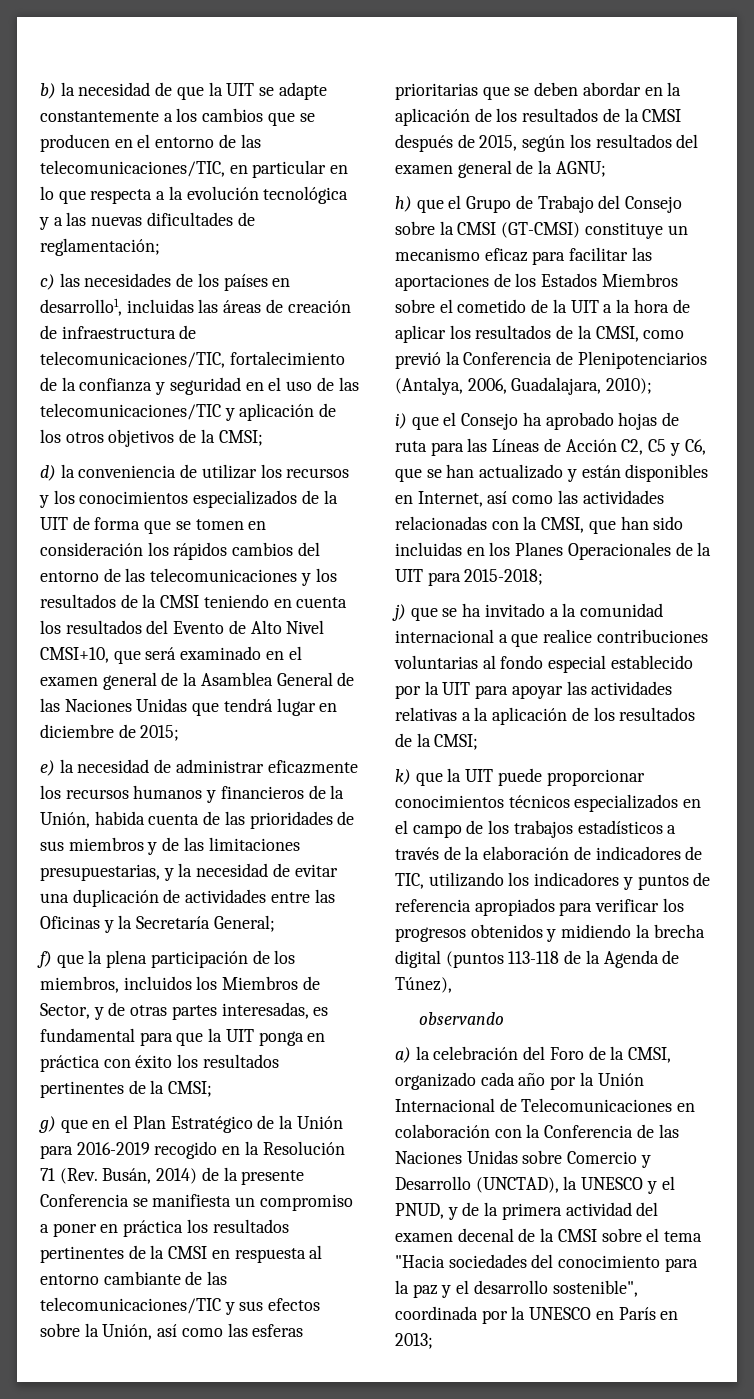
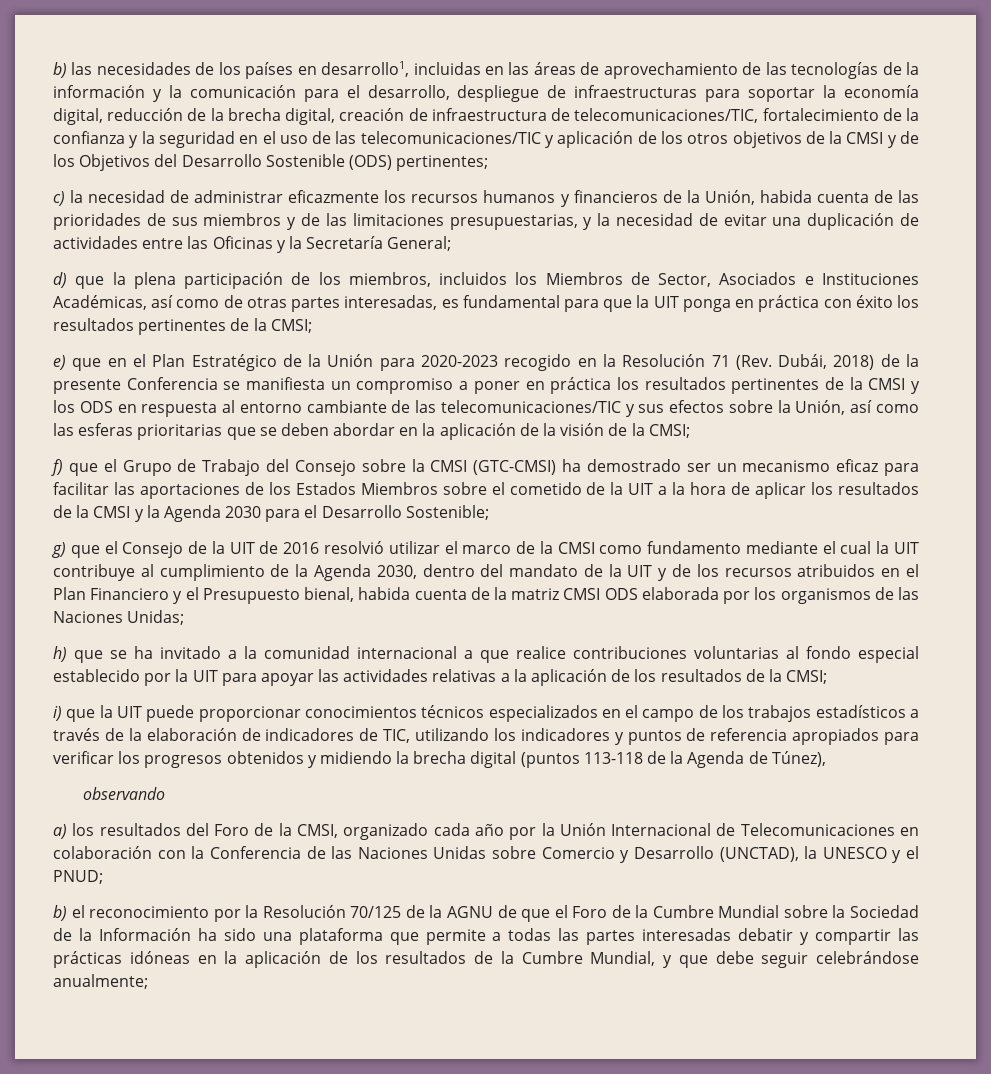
- b) la necesidad de que la UIT se adapte constantemente a los cambios que se producen en el entorno de las telecomunicaciones/TIC, en particular en lo que respecta a la evolución tecnológica y a las nuevas dificultades de reglamentación;
- c) las necesidades de los países en desarrollo1, incluidas las áreas de creación de infraestructura de telecomunicaciones/TIC, fortalecimiento de la confianza y seguridad en el uso de las telecomunicaciones/TIC y aplicación de los otros objetivos de la CMSI;
- d) la conveniencia de utilizar los recursos y los conocimientos especializados de la UIT de forma que se tomen en consideración los rápidos cambios del entorno de las telecomunicaciones y los resultados de la CMSI teniendo en cuenta los resultados del Evento de Alto Nivel CMSI+10, que será examinado en el examen general de la Asamblea General de las Naciones Unidas que tendrá lugar en diciembre de 2015;
- e) la necesidad de administrar eficazmente los recursos humanos y financieros de la Unión, habida cuenta de las prioridades de sus miembros y de las limitaciones presupuestarias, y la necesidad de evitar una duplicación de actividades entre las Oficinas y la Secretaría General;
+ b) las necesidades de los países en desarrollo1, incluidas en las áreas de aprovechamiento de las tecnologías de la información y la comunicación para el desarrollo, despliegue de infraestructuras para soportar la economía digital, reducción de la brecha digital, creación de infraestructura de telecomunicaciones/TIC, fortalecimiento de la confianza y la seguridad en el uso de las telecomunicaciones/TIC y aplicación de los otros objetivos de la CMSI y de los Objetivos del Desarrollo Sostenible (ODS) pertinentes;
+ c) la necesidad de administrar eficazmente los recursos humanos y financieros de la Unión, habida cuenta de las prioridades de sus miembros y de las limitaciones presupuestarias, y la necesidad de evitar una duplicación de actividades entre las Oficinas y la Secretaría General;
- f) que la plena participación de los miembros, incluidos los Miembros de Sector, y de otras partes interesadas, es fundamental para que la UIT ponga en práctica con éxito los resultados pertinentes de la CMSI;
+ d) que la plena participación de los miembros, incluidos los Miembros de Sector, Asociados e Instituciones Académicas, así como de otras partes interesadas, es fundamental para que la UIT ponga en práctica con éxito los resultados pertinentes de la CMSI;
- g) que en el Plan Estratégico de la Unión para 2016-2019 recogido en la Resolución 71 (Rev. Busán, 2014) de la presente Conferencia se manifiesta un compromiso a poner en práctica los resultados pertinentes de la CMSI en respuesta al entorno cambiante de las telecomunicaciones/TIC y sus efectos sobre la Unión, así como las esferas prioritarias que se deben abordar en la aplicación de los resultados de la CMSI después de 2015, según los resultados del examen general de la AGNU;
- h) que el Grupo de Trabajo del Consejo sobre la CMSI (GT-CMSI) constituye un mecanismo eficaz para facilitar las aportaciones de los Estados Miembros sobre el cometido de la UIT a la hora de aplicar los resultados de la CMSI, como previó la Conferencia de Plenipotenciarios (Antalya, 2006, Guadalajara, 2010);
- i) que el Consejo ha aprobado hojas de ruta para las Líneas de Acción C2, C5 y C6, que se han actualizado y están disponibles en Internet, así como las actividades relacionadas con la CMSI, que han sido incluidas en los Planes Operacionales de la UIT para 2015-2018;
- j) que se ha invitado a la comunidad internacional a que realice contribuciones voluntarias al fondo especial establecido por la UIT para apoyar las actividades relativas a la aplicación de los resultados de la CMSI;
+ e) que en el Plan Estratégico de la Unión para 2020-2023 recogido en la Resolución 71 (Rev. Dubái, 2018) de la presente Conferencia se manifiesta un compromiso a poner en práctica los resultados pertinentes de la CMSI y los ODS en respuesta al entorno cambiante de las telecomunicaciones/TIC y sus efectos sobre la Unión, así como las esferas prioritarias que se deben abordar en la aplicación de la visión de la CMSI;
+ f) que el Grupo de Trabajo del Consejo sobre la CMSI (GTC-CMSI) ha demostrado ser un mecanismo eficaz para facilitar las aportaciones de los Estados Miembros sobre el cometido de la UIT a la hora de aplicar los resultados de la CMSI y la Agenda 2030 para el Desarrollo Sostenible;
+ g) que el Consejo de la UIT de 2016 resolvió utilizar el marco de la CMSI como fundamento mediante el cual la UIT contribuye al cumplimiento de la Agenda 2030, dentro del mandato de la UIT y de los recursos atribuidos en el Plan Financiero y el Presupuesto bienal, habida cuenta de la matriz CMSI ODS elaborada por los organismos de las Naciones Unidas;
+ h) que se ha invitado a la comunidad internacional a que realice contribuciones voluntarias al fondo especial establecido por la UIT para apoyar las actividades relativas a la aplicación de los resultados de la CMSI;
- k) que la UIT puede proporcionar conocimientos técnicos especializados en el campo de los trabajos estadísticos a través de la elaboración de indicadores de TIC, utilizando los indicadores y puntos de referencia apropiados para verificar los progresos obtenidos y midiendo la brecha digital (puntos 113-118 de la Agenda de Túnez),
+ i) que la UIT puede proporcionar conocimientos técnicos especializados en el campo de los trabajos estadísticos a través de la elaboración de indicadores de TIC, utilizando los indicadores y puntos de referencia apropiados para verificar los progresos obtenidos y midiendo la brecha digital (puntos 113-118 de la Agenda de Túnez),
- a) la celebración del Foro de la CMSI, organizado cada año por la Unión Internacional de Telecomunicaciones en colaboración con la Conferencia de las Naciones Unidas sobre Comercio y Desarrollo (UNCTAD), la UNESCO y el PNUD, y de la primera actividad del examen decenal de la CMSI sobre el tema "Hacia sociedades del conocimiento para la paz y el desarrollo sostenible", coordinada por la UNESCO en París en 2013;
+ a) los resultados del Foro de la CMSI, organizado cada año por la Unión Internacional de Telecomunicaciones en colaboración con la Conferencia de las Naciones Unidas sobre Comercio y Desarrollo (UNCTAD), la UNESCO y el PNUD;
+ b) el reconocimiento por la Resolución 70/125 de la AGNU de que el Foro de la Cumbre Mundial sobre la Sociedad de la Información ha sido una plataforma que permite a todas las partes interesadas debatir y compartir las prácticas idóneas en la aplicación de los resultados de la Cumbre Mundial, y que debe seguir celebrándose anualmente;

